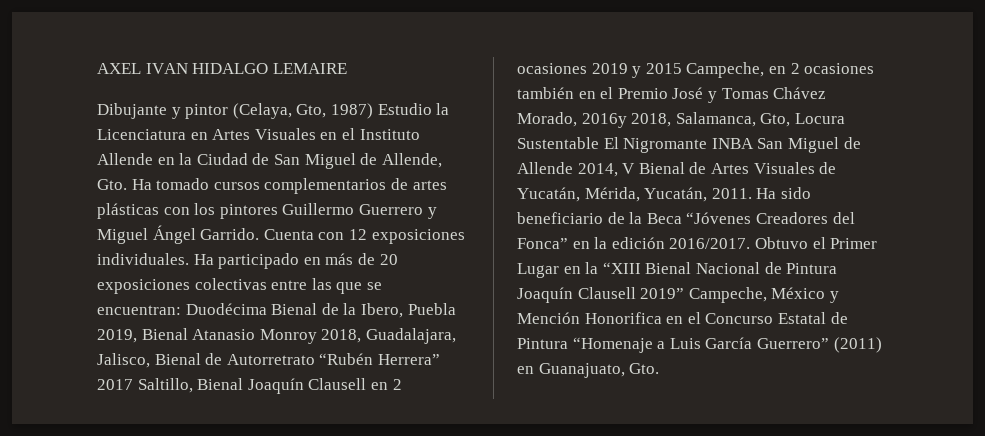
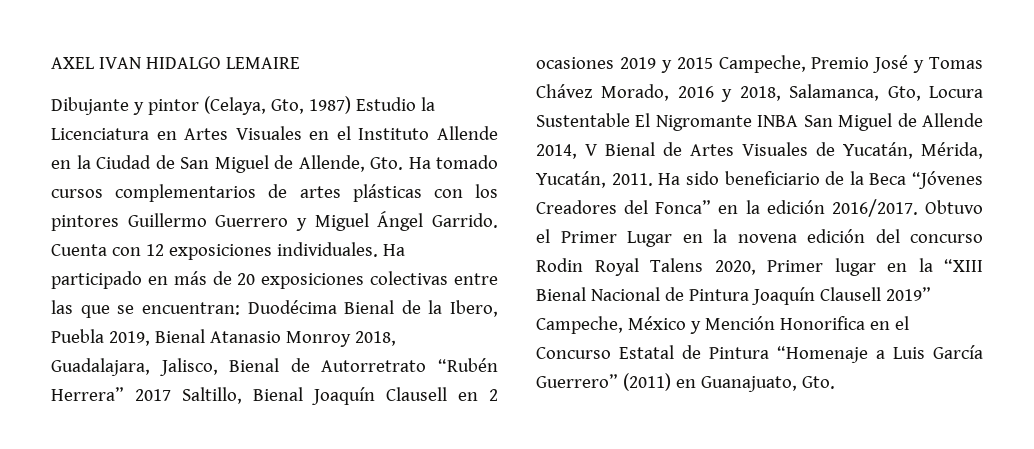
- Duodécima Bienal de la Ibero, Puebla 2019, Bienal Atanasio Monroy 2018, Guadalajara, Jalisco, Bienal de Autorretrato “Rubén Herrera” 2017 Saltillo, Bienal Joaquín Clausell en 2 ocasiones 2019 y 2015 Campeche, en 2 ocasiones también en el Premio José y Tomas Chávez Morado, 2016y 2018, Salamanca, Gto, Locura Sustentable El Nigromante INBA San Miguel de Allende 2014, V Bienal de Artes Visuales de Yucatán, Mérida, Yucatán, 2011.
+ Duodécima Bienal de la Ibero, Puebla 2019, Bienal Atanasio Monroy 2018, Guadalajara, Jalisco, Bienal de Autorretrato “Rubén Herrera” 2017 Saltillo, Bienal Joaquín Clausell en 2 ocasiones 2019 y 2015 Campeche, Premio José y Tomas Chávez Morado, 2016 y 2018, Salamanca, Gto, Locura Sustentable El Nigromante INBA San Miguel de Allende 2014, V Bienal de Artes Visuales de Yucatán, Mérida, Yucatán, 2011.
- Obtuvo el Primer Lugar en la “XIII Bienal Nacional de Pintura Joaquín Clausell 2019” Campeche, México y Mención Honorifica en el Concurso Estatal de Pintura “Homenaje a Luis García Guerrero” (2011) en Guanajuato, Gto.
+ Obtuvo el Primer Lugar en la novena edición del concurso Rodin Royal Talens 2020, Primer lugar en la “XIII Bienal Nacional de Pintura Joaquín Clausell 2019” Campeche, México y Mención Honorifica en el Concurso Estatal de Pintura “Homenaje a Luis García Guerrero” (2011) en Guanajuato, Gto.

